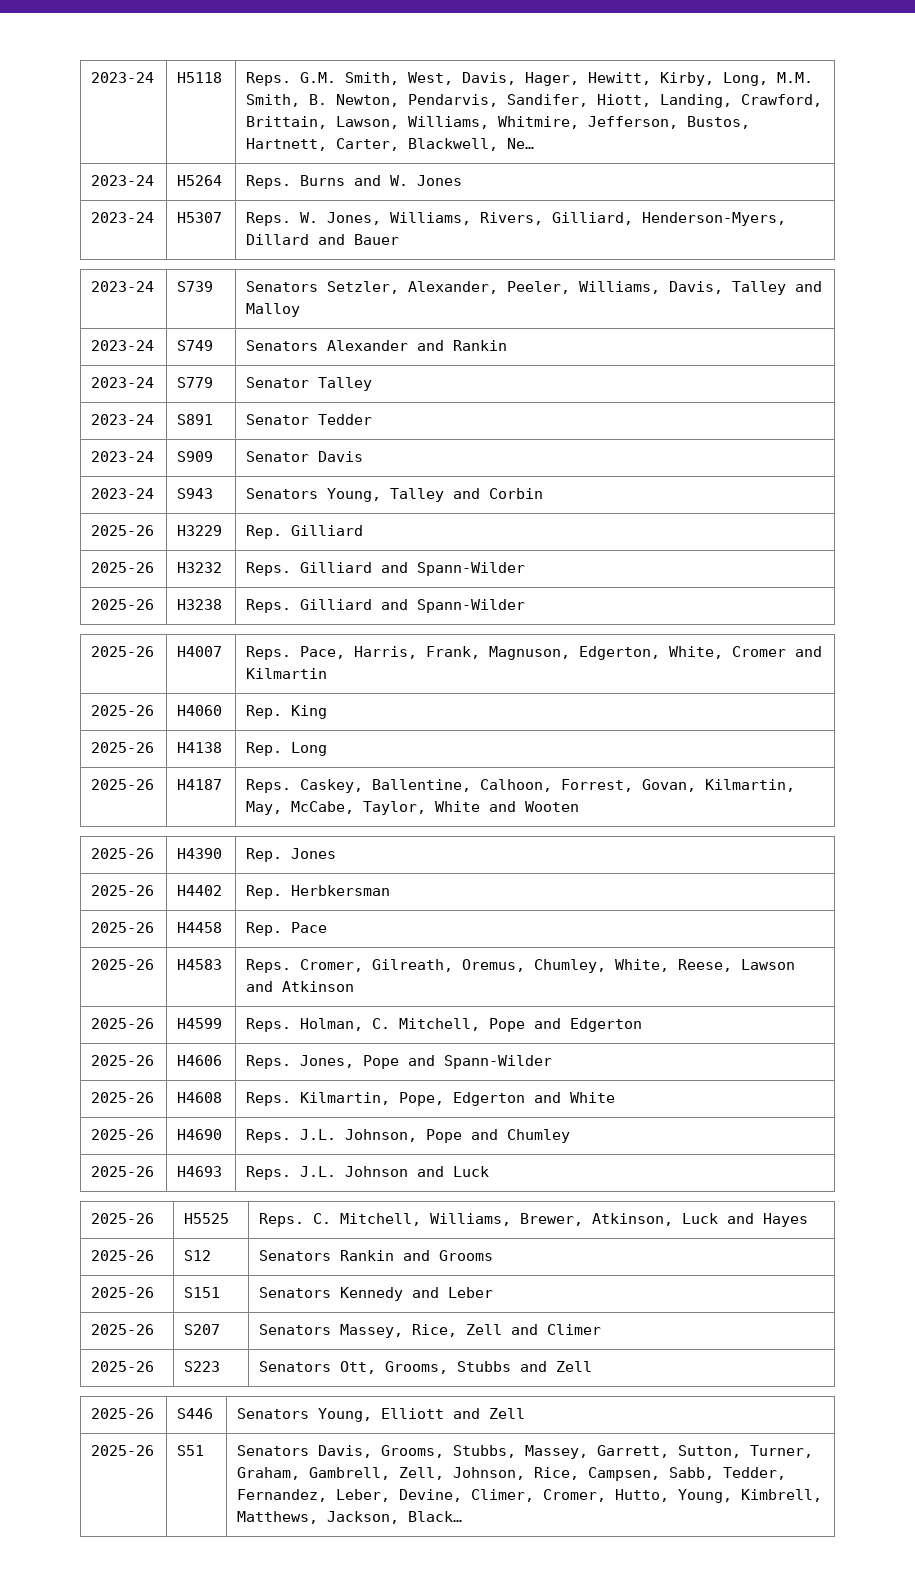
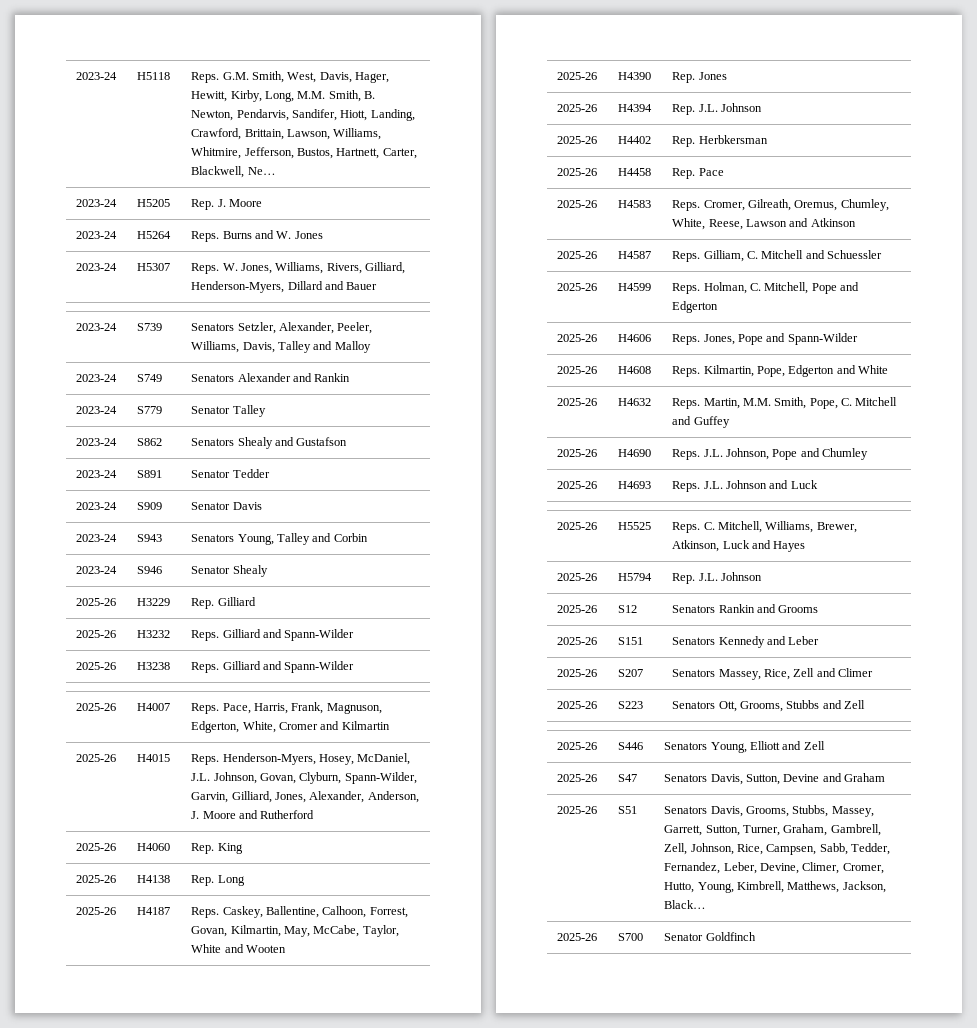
+ 2023-24 | H5205 | Rep. J. Moore
+ 2023-24 | S862 | Senators Shealy and Gustafson
+ 2023-24 | S946 | Senator Shealy
+ 2025-26 | H4015 | Reps. Henderson-Myers, Hosey, McDaniel, J.L. Johnson, Govan, Clyburn, Spann-Wilder, Garvin, Gilliard, Jones, Alexander, Anderson, J. Moore and Rutherford
+ 2025-26 | H4394 | Rep. J.L. Johnson
+ 2025-26 | H4587 | Reps. Gilliam, C. Mitchell and Schuessler
+ 2025-26 | H4632 | Reps. Martin, M.M. Smith, Pope, C. Mitchell and Guffey
+ 2025-26 | H5794 | Rep. J.L. Johnson
+ 2025-26 | S47 | Senators Davis, Sutton, Devine and Graham
+ 2025-26 | S700 | Senator Goldfinch

